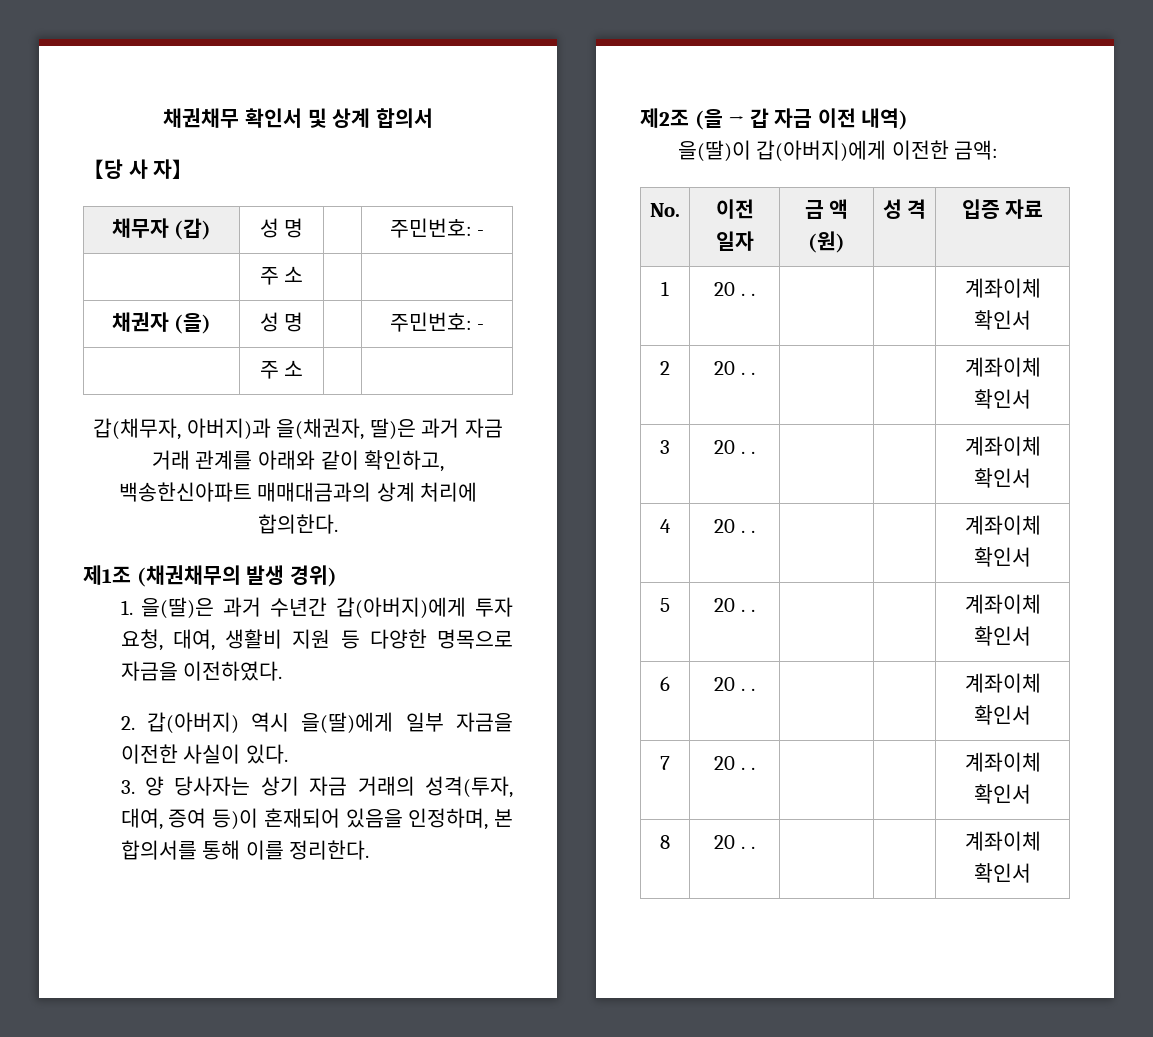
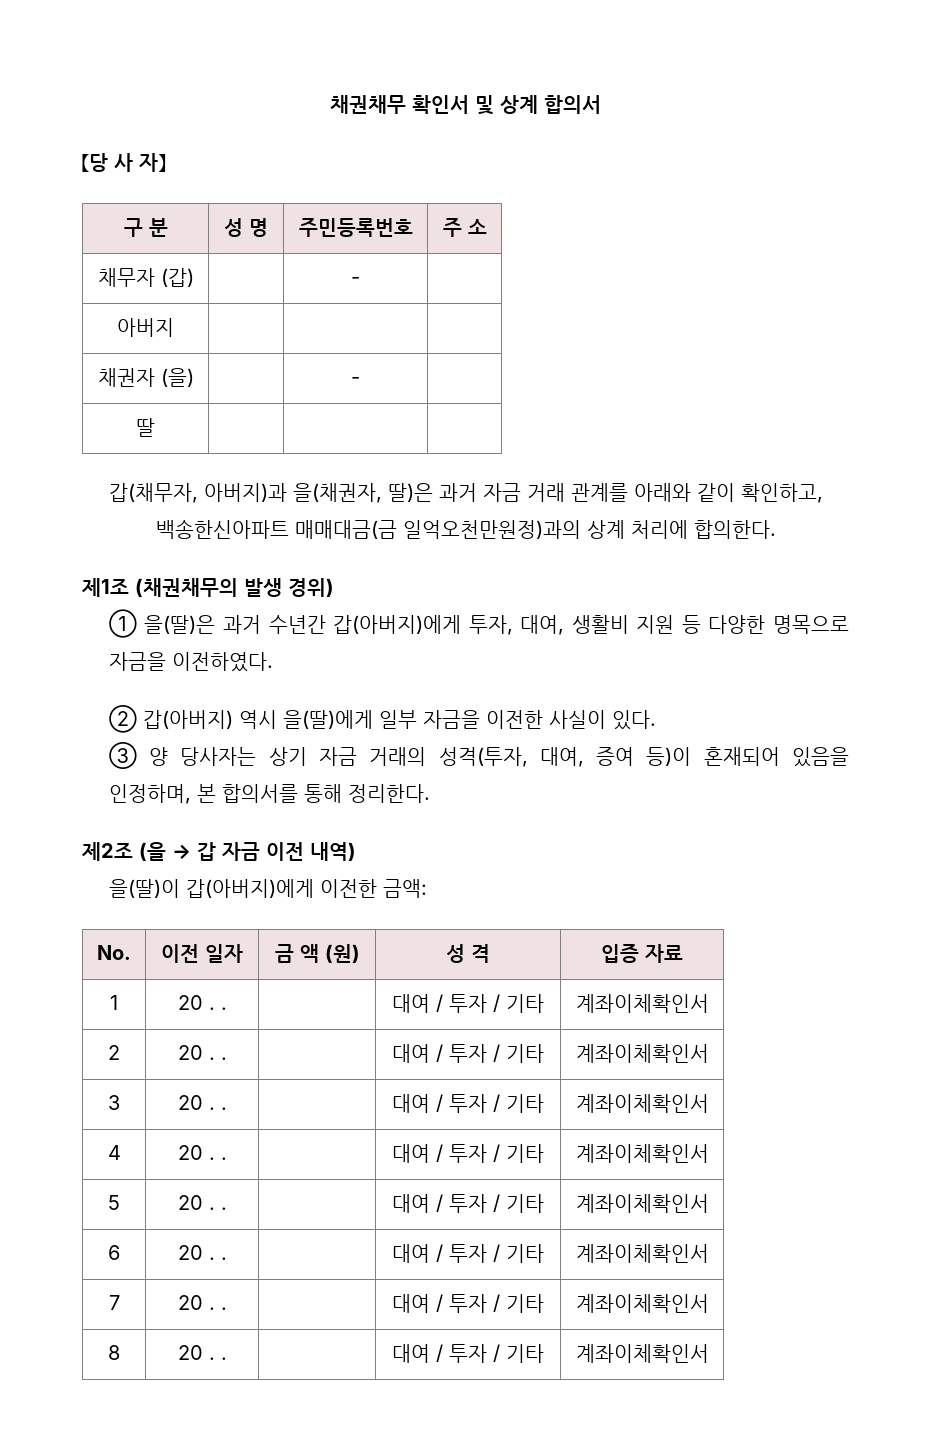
- 채무자 (갑) | 성 명 | | 주민번호: -
- | 주 소 | |
- 채권자 (을) | 성 명 | | 주민번호: -
- | 주 소 | |
+ 구 분 | 성 명 | 주민등록번호 | 주 소
+ 채무자 (갑) | | - |
+ 아버지 | | |
+ 채권자 (을) | | - |
+ 딸 | | |
- 갑(채무자, 아버지)과 을(채권자, 딸)은 과거 자금 거래 관계를 아래와 같이 확인하고, 백송한신아파트 매매대금과의 상계 처리에 합의한다.
+ 갑(채무자, 아버지)과 을(채권자, 딸)은 과거 자금 거래 관계를 아래와 같이 확인하고, 백송한신아파트 매매대금(금 일억오천만원정)과의 상계 처리에 합의한다.
- 1. 을(딸)은 과거 수년간 갑(아버지)에게 투자 요청, 대여, 생활비 지원 등 다양한 명목으로 자금을 이전하였다.
+ ① 을(딸)은 과거 수년간 갑(아버지)에게 투자, 대여, 생활비 지원 등 다양한 명목으로 자금을 이전하였다.
- 2. 갑(아버지) 역시 을(딸)에게 일부 자금을 이전한 사실이 있다.
+ ② 갑(아버지) 역시 을(딸)에게 일부 자금을 이전한 사실이 있다.
- 3. 양 당사자는 상기 자금 거래의 성격(투자, 대여, 증여 등)이 혼재되어 있음을 인정하며, 본 합의서를 통해 이를 정리한다.
+ ③ 양 당사자는 상기 자금 거래의 성격(투자, 대여, 증여 등)이 혼재되어 있음을 인정하며, 본 합의서를 통해 정리한다.
- 1 | 20 . . | | | 계좌이체 확인서
- 2 | 20 . . | | | 계좌이체 확인서
- 3 | 20 . . | | | 계좌이체 확인서
- 4 | 20 . . | | | 계좌이체 확인서
- 5 | 20 . . | | | 계좌이체 확인서
- 6 | 20 . . | | | 계좌이체 확인서
- 7 | 20 . . | | | 계좌이체 확인서
- 8 | 20 . . | | | 계좌이체 확인서
+ 1 | 20 . . | | 대여 / 투자 / 기타 | 계좌이체확인서
+ 2 | 20 . . | | 대여 / 투자 / 기타 | 계좌이체확인서
+ 3 | 20 . . | | 대여 / 투자 / 기타 | 계좌이체확인서
+ 4 | 20 . . | | 대여 / 투자 / 기타 | 계좌이체확인서
+ 5 | 20 . . | | 대여 / 투자 / 기타 | 계좌이체확인서
+ 6 | 20 . . | | 대여 / 투자 / 기타 | 계좌이체확인서
+ 7 | 20 . . | | 대여 / 투자 / 기타 | 계좌이체확인서
+ 8 | 20 . . | | 대여 / 투자 / 기타 | 계좌이체확인서

